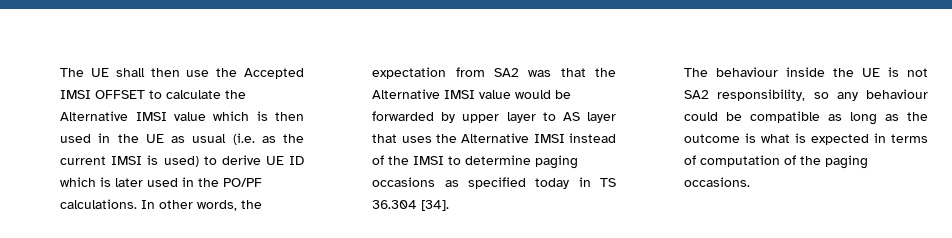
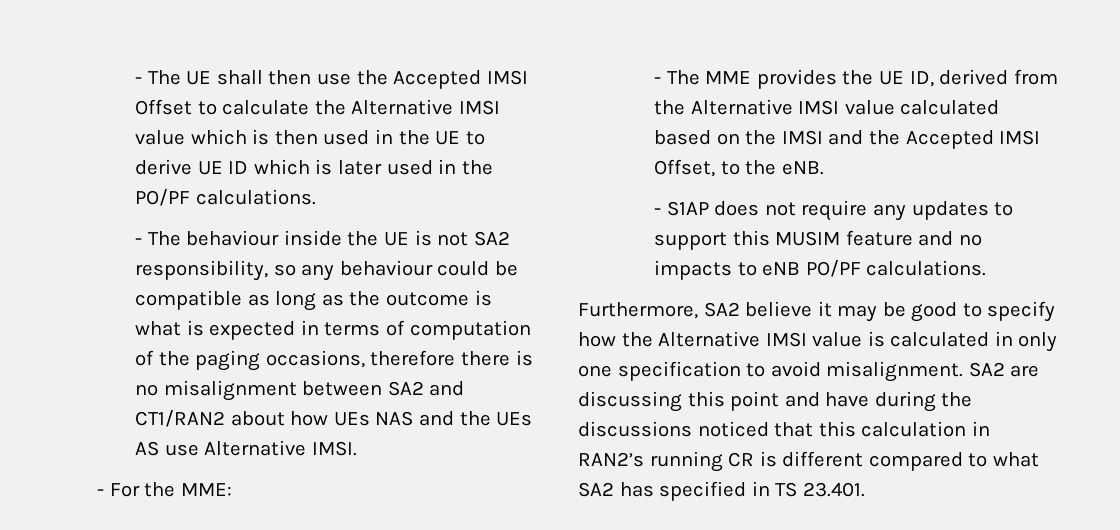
- The UE shall then use the Accepted IMSI OFFSET to calculate the Alternative IMSI value which is then used in the UE as usual (i.e. as the current IMSI is used) to derive UE ID which is later used in the PO/PF calculations. In other words, the expectation from SA2 was that the Alternative IMSI value would be forwarded by upper layer to AS layer that uses the Alternative IMSI instead of the IMSI to determine paging occasions as specified today in TS 36.304 [34].
- The behaviour inside the UE is not SA2 responsibility, so any behaviour could be compatible as long as the outcome is what is expected in terms of computation of the paging occasions.
+ - The UE shall then use the Accepted IMSI Offset to calculate the Alternative IMSI value which is then used in the UE to derive UE ID which is later used in the PO/PF calculations.
+ - The behaviour inside the UE is not SA2 responsibility, so any behaviour could be compatible as long as the outcome is what is expected in terms of computation of the paging occasions, therefore there is no misalignment between SA2 and CT1/RAN2 about how UEs NAS and the UEs AS use Alternative IMSI.
+ - For the MME:
+ - The MME provides the UE ID, derived from the Alternative IMSI value calculated based on the IMSI and the Accepted IMSI Offset, to the eNB.
+ - S1AP does not require any updates to support this MUSIM feature and no impacts to eNB PO/PF calculations.
+ Furthermore, SA2 believe it may be good to specify how the Alternative IMSI value is calculated in only one specification to avoid misalignment. SA2 are discussing this point and have during the discussions noticed that this calculation in RAN2’s running CR is different compared to what SA2 has specified in TS 23.401.

